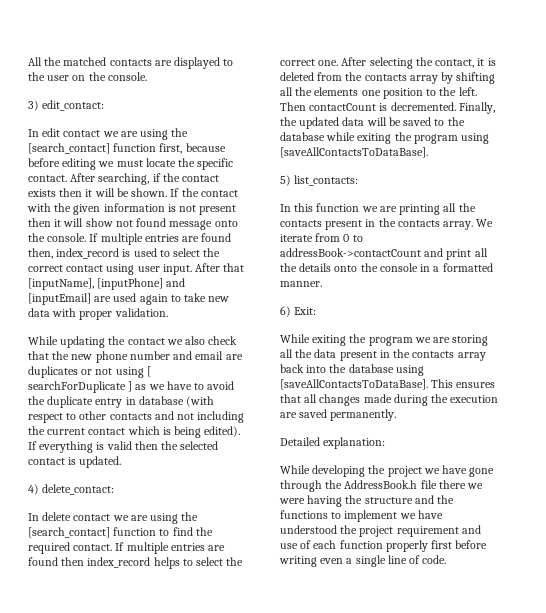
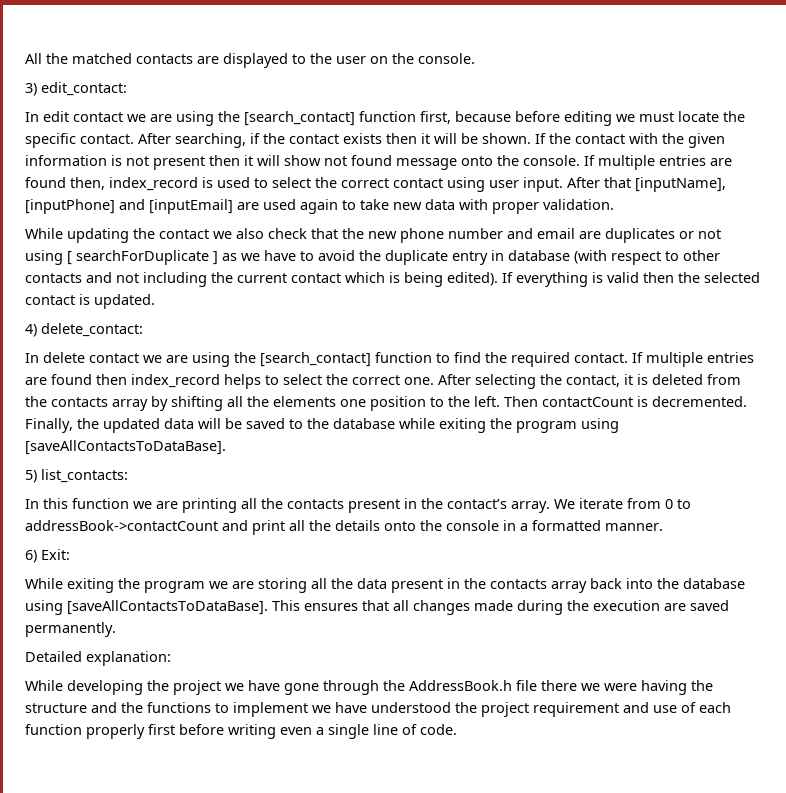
- In this function we are printing all the contacts present in the contacts array.
+ In this function we are printing all the contacts present in the contact’s array.

